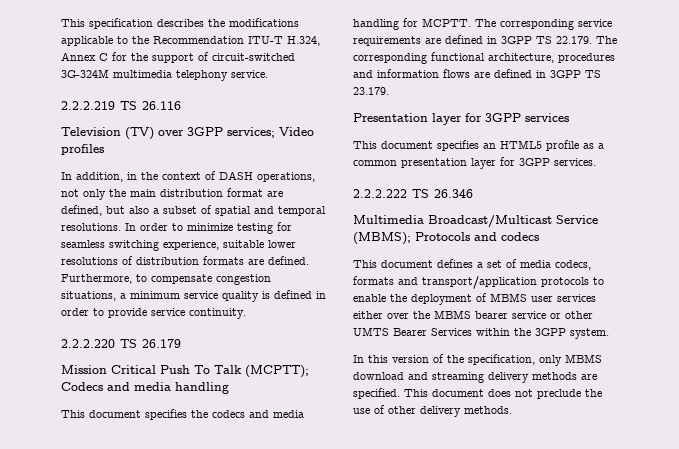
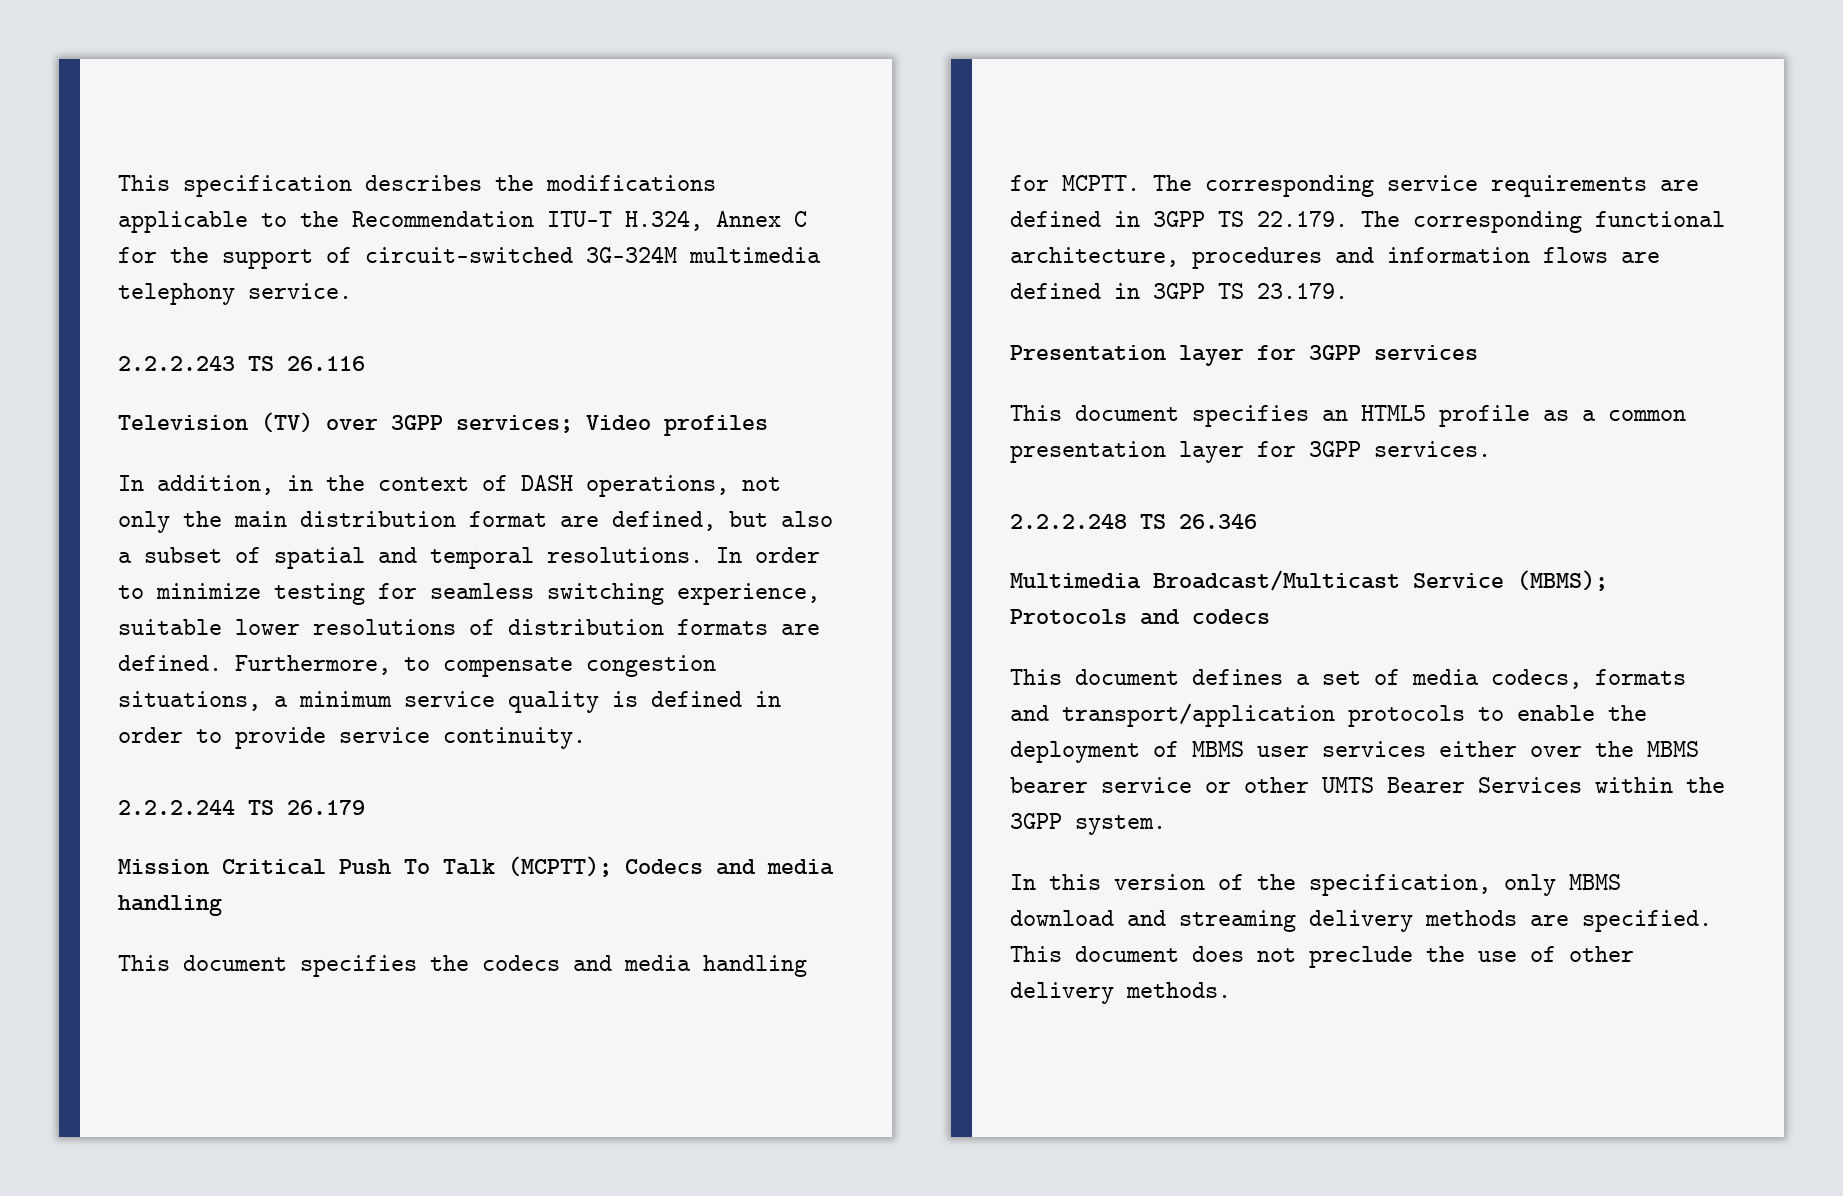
- 2.2.2.219 TS 26.116
+ 2.2.2.243 TS 26.116
- 2.2.2.220 TS 26.179
+ 2.2.2.244 TS 26.179
- 2.2.2.222 TS 26.346
+ 2.2.2.248 TS 26.346

